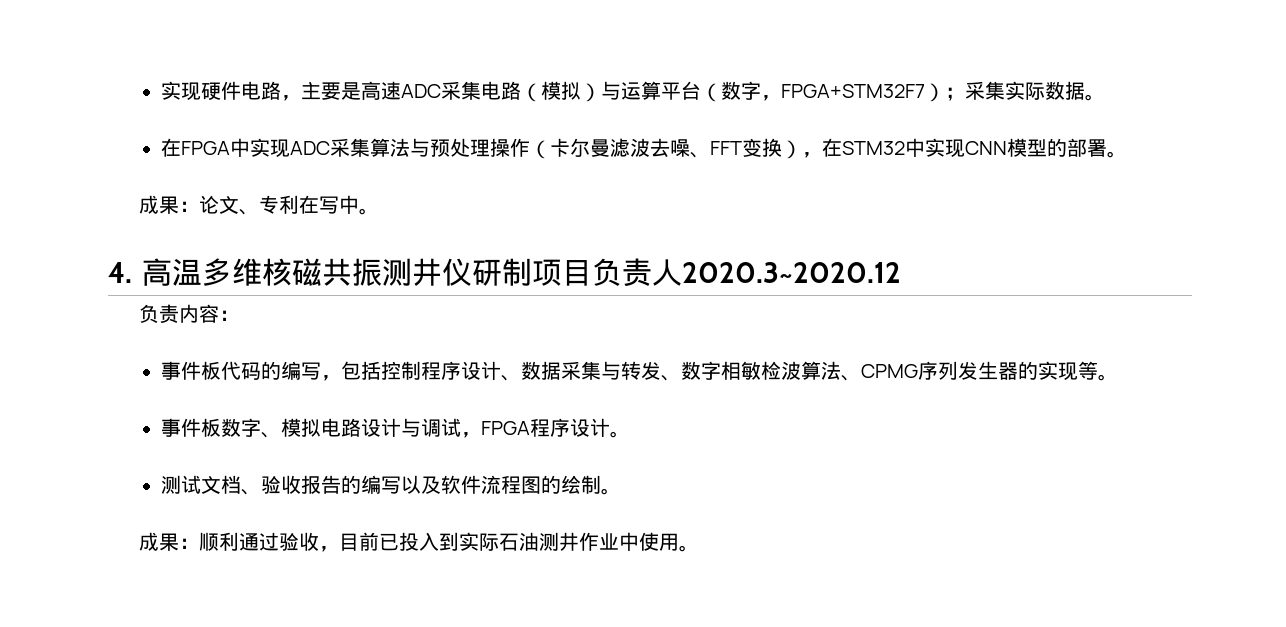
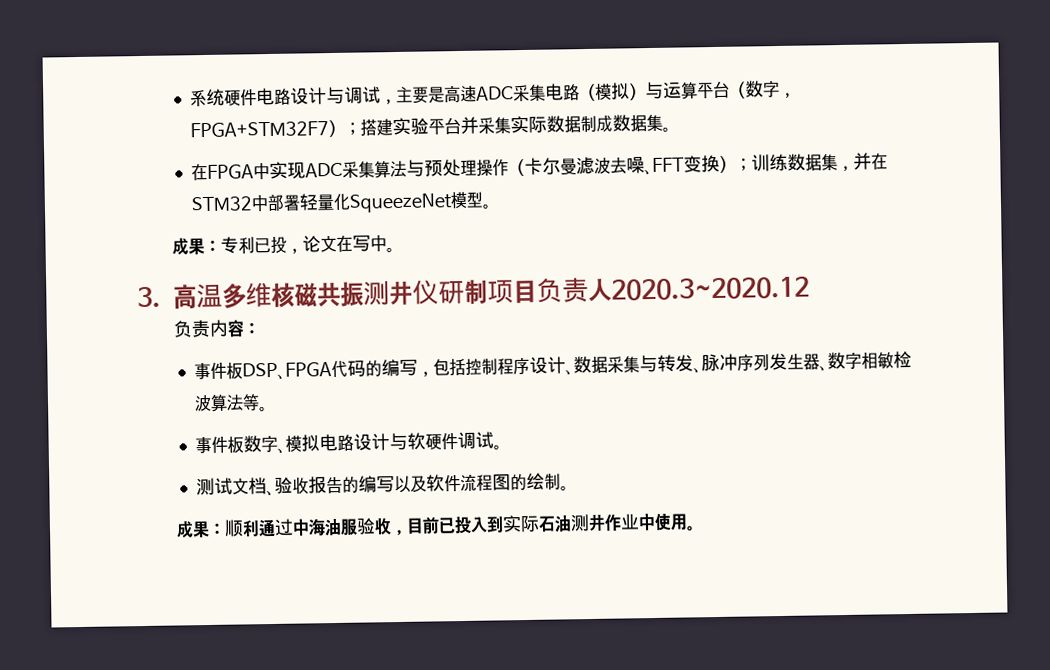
- 实现硬件电路，主要是高速ADC采集电路（模拟）与运算平台（数字，FPGA+STM32F7）；采集实际数据。
+ 系统硬件电路设计与调试，主要是高速ADC采集电路（模拟）与运算平台（数字，FPGA+STM32F7）；搭建实验平台并采集实际数据制成数据集。
- 在FPGA中实现ADC采集算法与预处理操作（卡尔曼滤波去噪、FFT变换），在STM32中实现CNN模型的部署。
- 成果：论文、专利在写中。
+ 在FPGA中实现ADC采集算法与预处理操作（卡尔曼滤波去噪、FFT变换）；训练数据集，并在STM32中部署轻量化SqueezeNet模型。
+ 成果：专利已投，论文在写中。
- 4.高温多维核磁共振测井仪研制项目负责人2020.3~2020.12
+ 3.高温多维核磁共振测井仪研制项目负责人2020.3~2020.12
- 事件板代码的编写，包括控制程序设计、数据采集与转发、数字相敏检波算法、CPMG序列发生器的实现等。
+ 事件板DSP、FPGA代码的编写，包括控制程序设计、数据采集与转发、脉冲序列发生器、数字相敏检波算法等。
- 事件板数字、模拟电路设计与调试，FPGA程序设计。
+ 事件板数字、模拟电路设计与软硬件调试。
- 成果：顺利通过验收，目前已投入到实际石油测井作业中使用。
+ 成果：顺利通过中海油服验收，目前已投入到实际石油测井作业中使用。

